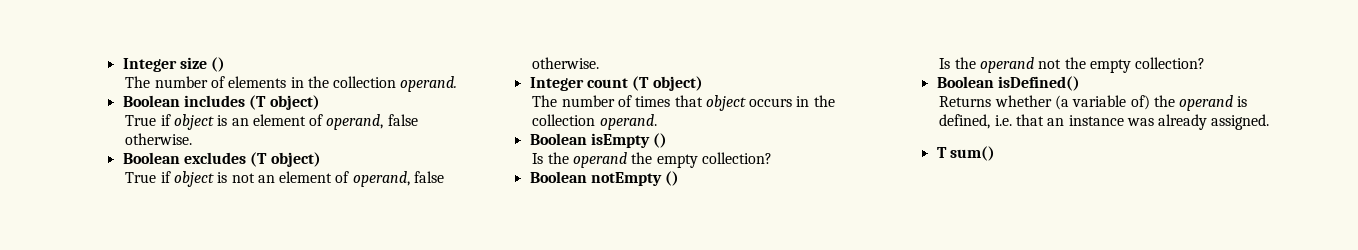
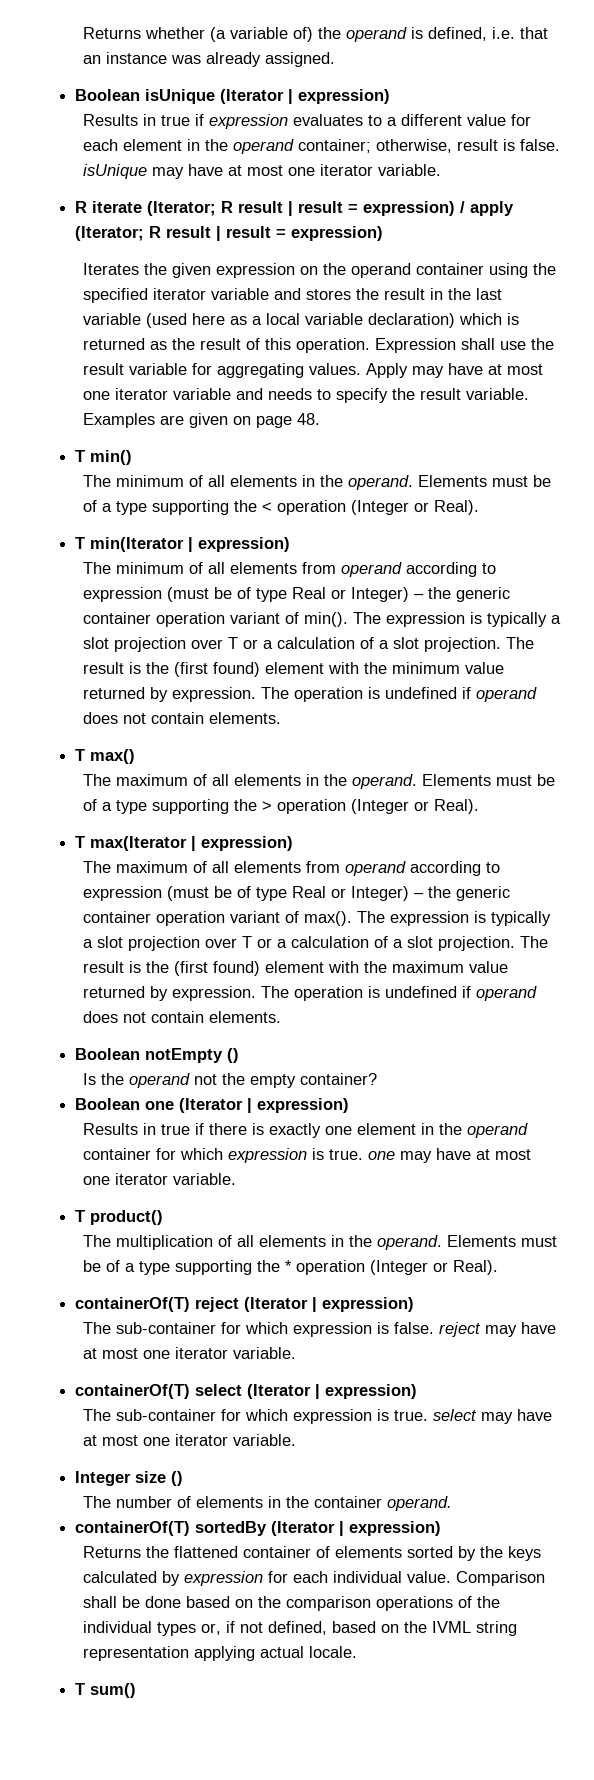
- Integer size ()
- The number of elements in the collection operand.
- Boolean includes (T object)
- True if object is an element of operand, false otherwise.
- Boolean excludes (T object)
- True if object is not an element of operand, false otherwise.
- Integer count (T object)
- The number of times that object occurs in the collection operand.
- Boolean isEmpty ()
- Is the operand the empty collection?
- Boolean notEmpty ()
- Is the operand not the empty collection?
- Boolean isDefined()
+ Boolean isUnique (Iterator | expression)
+ Results in true if expression evaluates to a different value for each element in the operand container; otherwise, result is false. isUnique may have at most one iterator variable.
+ R iterate (Iterator; R result | result = expression) / apply (Iterator; R result | result = expression)
+ Iterates the given expression on the operand container using the specified iterator variable and stores the result in the last variable (used here as a local variable declaration) which is returned as the result of this operation. Expression shall use the result variable for aggregating values. Apply may have at most one iterator variable and needs to specify the result variable. Examples are given on page 48.
+ T min()
+ The minimum of all elements in the operand. Elements must be of a type supporting the < operation (Integer or Real).
+ T min(Iterator | expression)
+ The minimum of all elements from operand according to expression (must be of type Real or Integer) – the generic container operation variant of min(). The expression is typically a slot projection over T or a calculation of a slot projection. The result is the (first found) element with the minimum value returned by expression. The operation is undefined if operand does not contain elements.
+ T max()
+ The maximum of all elements in the operand. Elements must be of a type supporting the > operation (Integer or Real).
+ T max(Iterator | expression)
+ The maximum of all elements from operand according to expression (must be of type Real or Integer) – the generic container operation variant of max(). The expression is typically a slot projection over T or a calculation of a slot projection. The result is the (first found) element with the maximum value returned by expression. The operation is undefined if operand does not contain elements.
+ Boolean notEmpty ()
+ Is the operand not the empty container?
+ Boolean one (Iterator | expression)
+ Results in true if there is exactly one element in the operand container for which expression is true. one may have at most one iterator variable.
+ T product()
+ The multiplication of all elements in the operand. Elements must be of a type supporting the * operation (Integer or Real).
+ containerOf(T) reject (Iterator | expression)
+ The sub-container for which expression is false. reject may have at most one iterator variable.
+ containerOf(T) select (Iterator | expression)
+ The sub-container for which expression is true. select may have at most one iterator variable.
+ Integer size ()
+ The number of elements in the container operand.
+ containerOf(T) sortedBy (Iterator | expression)
+ Returns the flattened container of elements sorted by the keys calculated by expression for each individual value. Comparison shall be done based on the comparison operations of the individual types or, if not defined, based on the IVML string representation applying actual locale.

